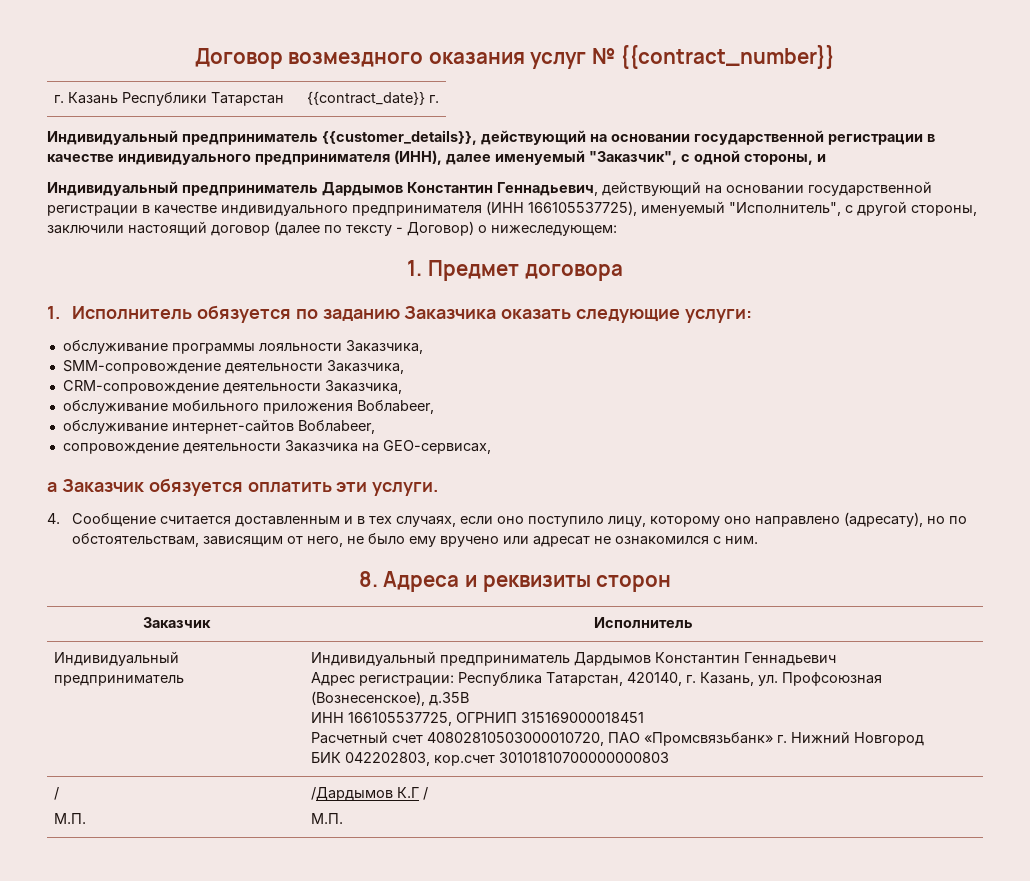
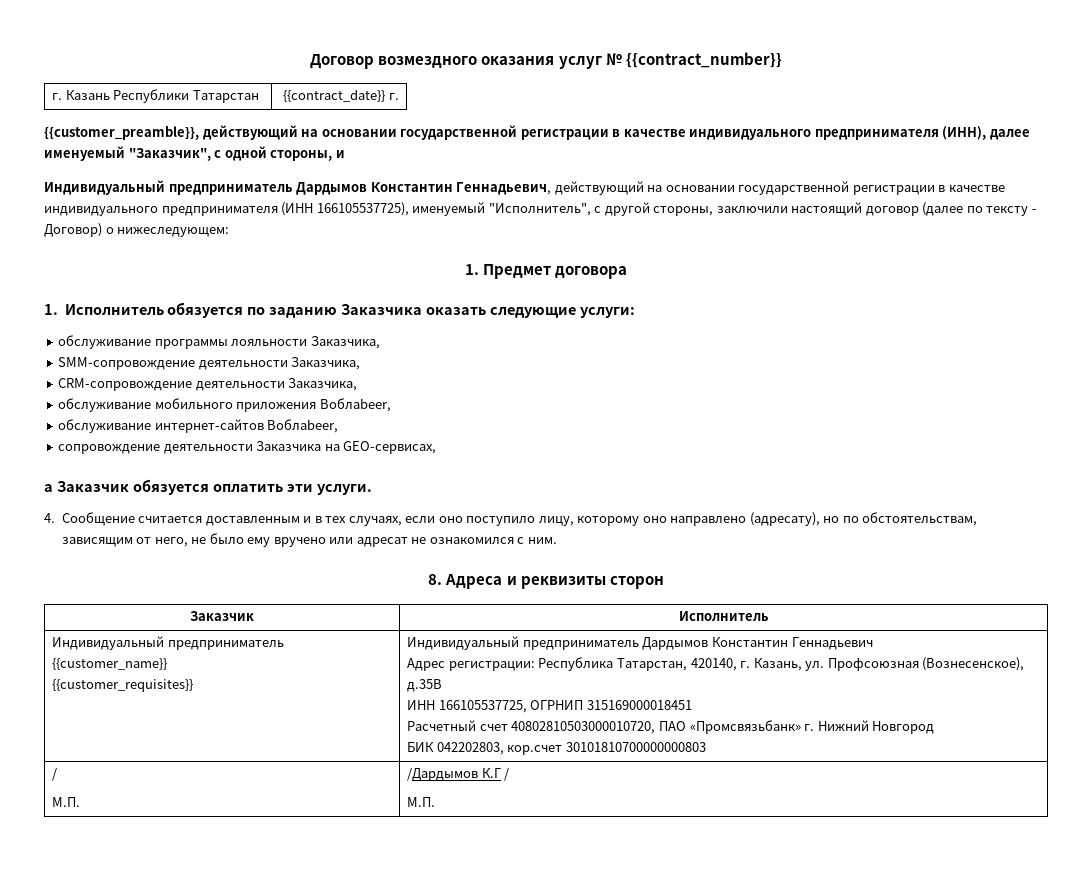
- Индивидуальный предприниматель {{customer_details}}, действующий на основании государственной регистрации в качестве индивидуального предпринимателя (ИНН), далее именуемый "Заказчик", с одной стороны, и
+ {{customer_preamble}}, действующий на основании государственной регистрации в качестве индивидуального предпринимателя (ИНН), далее именуемый "Заказчик", с одной стороны, и
- Индивидуальный предприниматель | Индивидуальный предприниматель Дардымов Константин Геннадьевич
+ Индивидуальный предприниматель {{customer_name}}
+ {{customer_requisites}} | Индивидуальный предприниматель Дардымов Константин Геннадьевич

